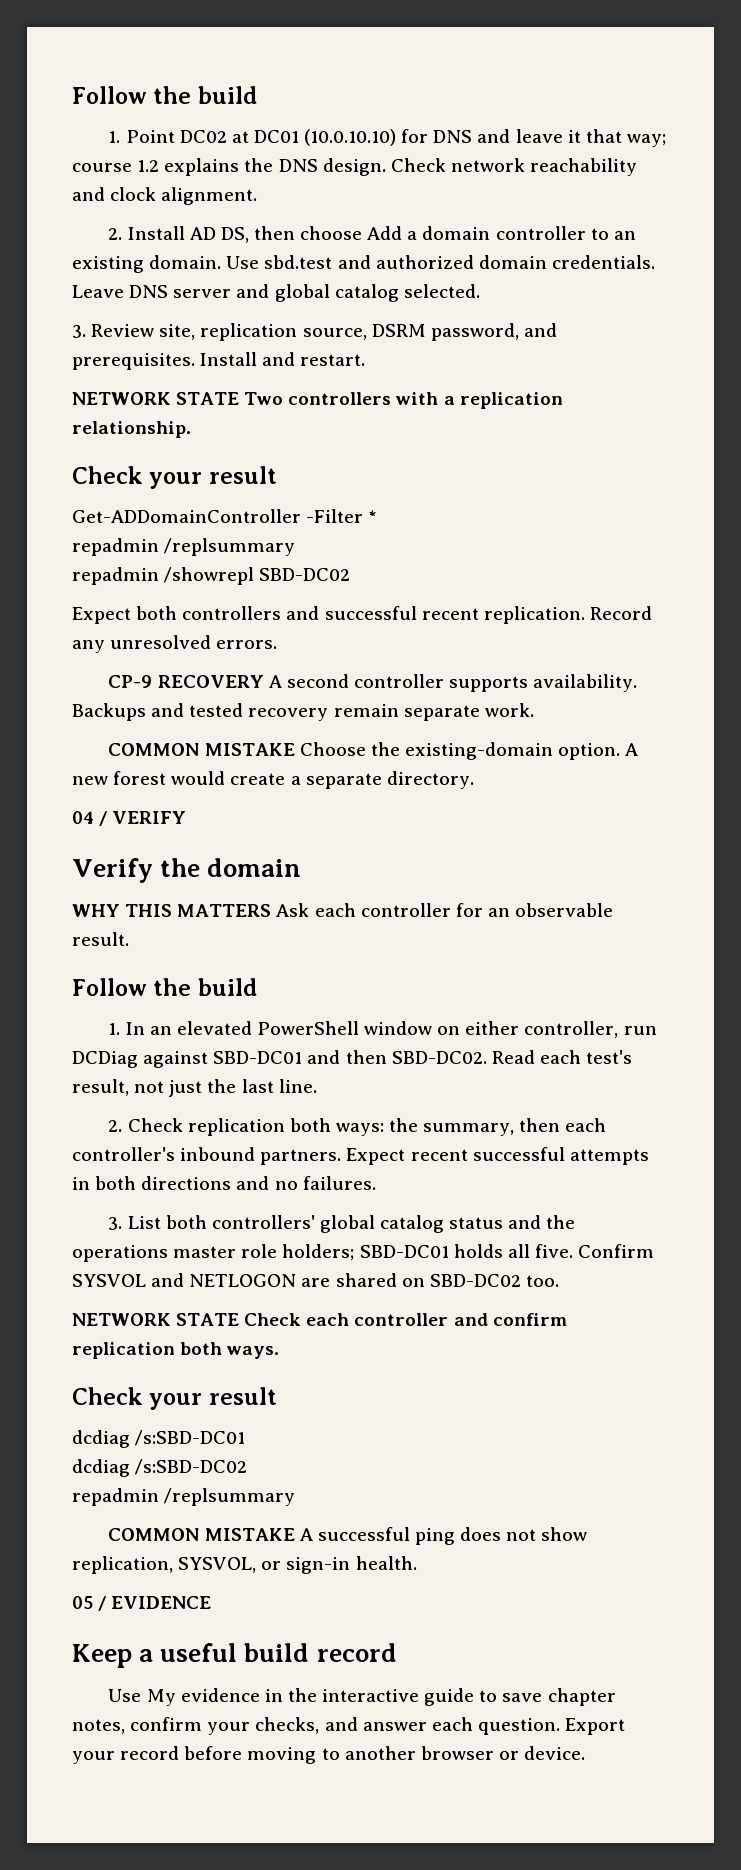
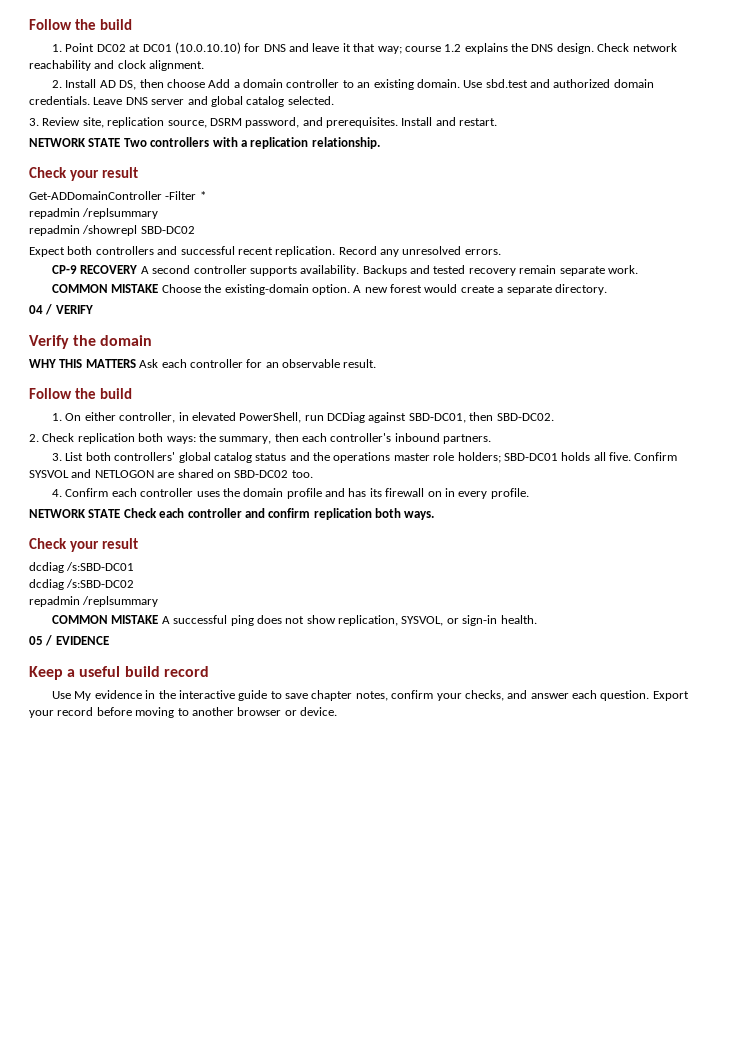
- 1. In an elevated PowerShell window on either controller, run DCDiag against SBD-DC01 and then SBD-DC02. Read each test's result, not just the last line.
+ 1. On either controller, in elevated PowerShell, run DCDiag against SBD-DC01, then SBD-DC02.
- Expect recent successful attempts in both directions and no failures.
+ 4. Confirm each controller uses the domain profile and has its firewall on in every profile.

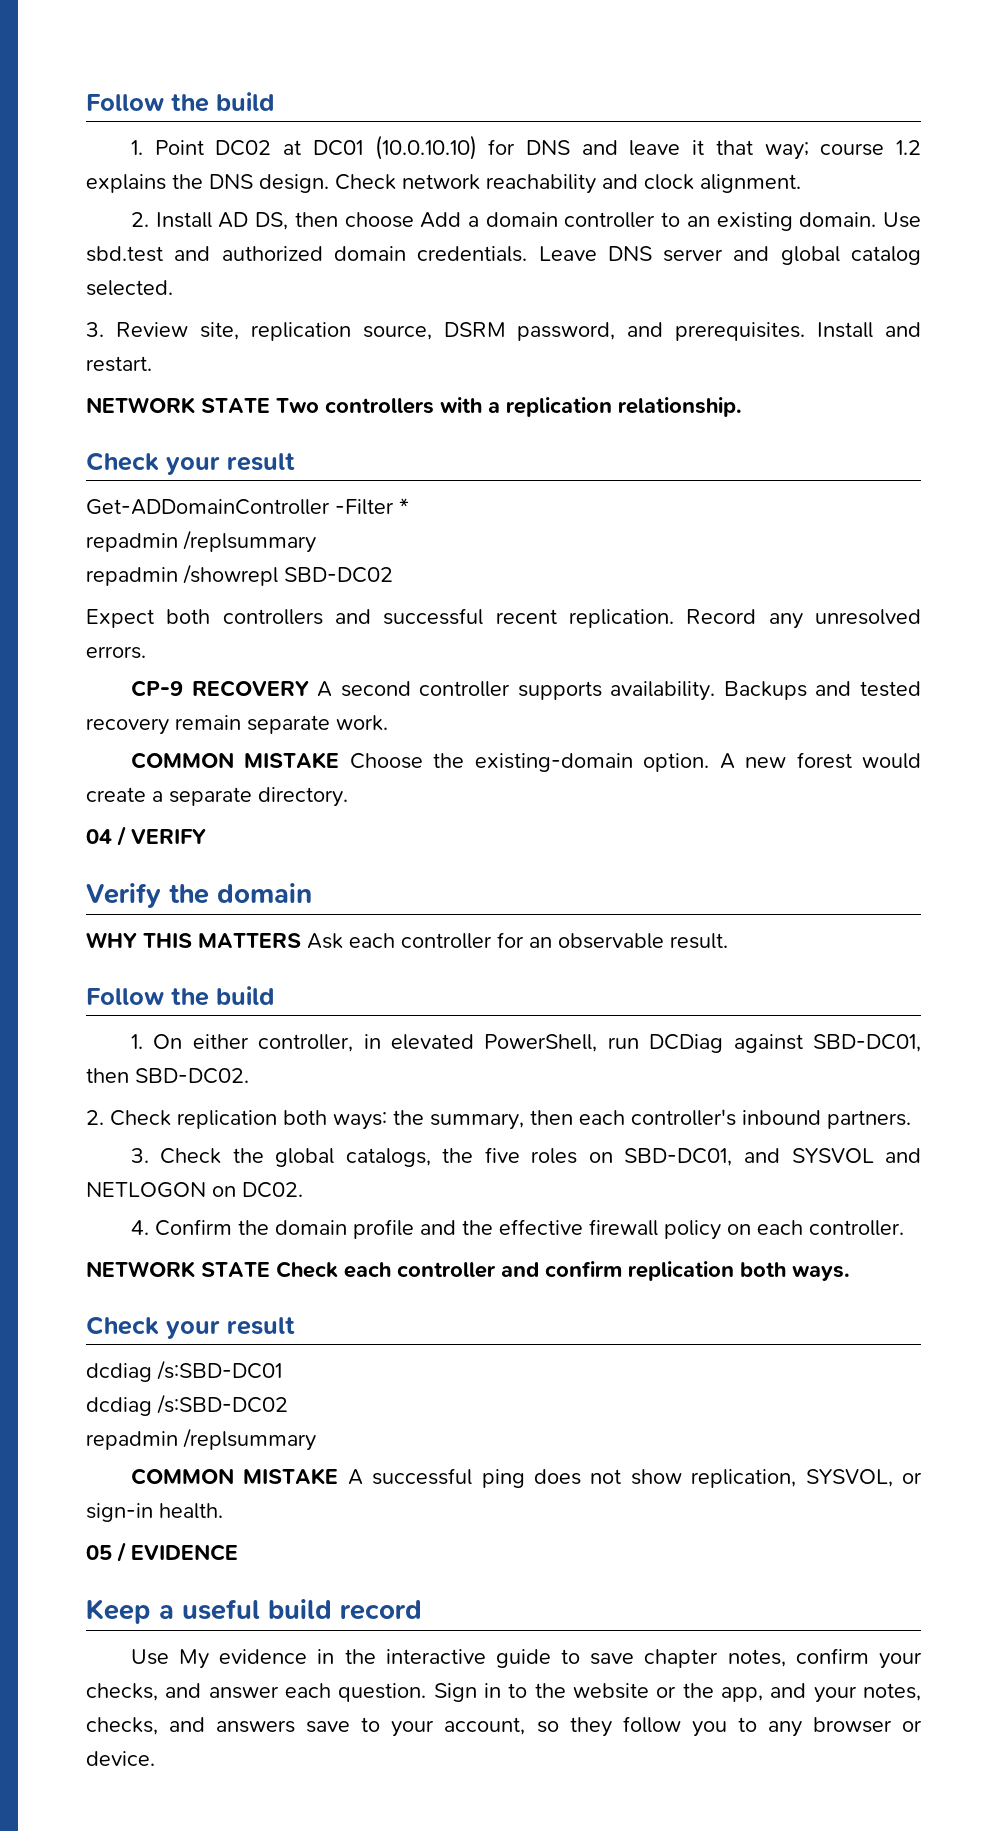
- 3. List both controllers' global catalog status and the operations master role holders; SBD-DC01 holds all five. Confirm SYSVOL and NETLOGON are shared on SBD-DC02 too.
+ 3. Check the global catalogs, the five roles on SBD-DC01, and SYSVOL and NETLOGON on DC02.
- 4. Confirm each controller uses the domain profile and has its firewall on in every profile.
+ 4. Confirm the domain profile and the effective firewall policy on each controller.
- Export your record before moving to another browser or device.
+ Sign in to the website or the app, and your notes, checks, and answers save to your account, so they follow you to any browser or device.

